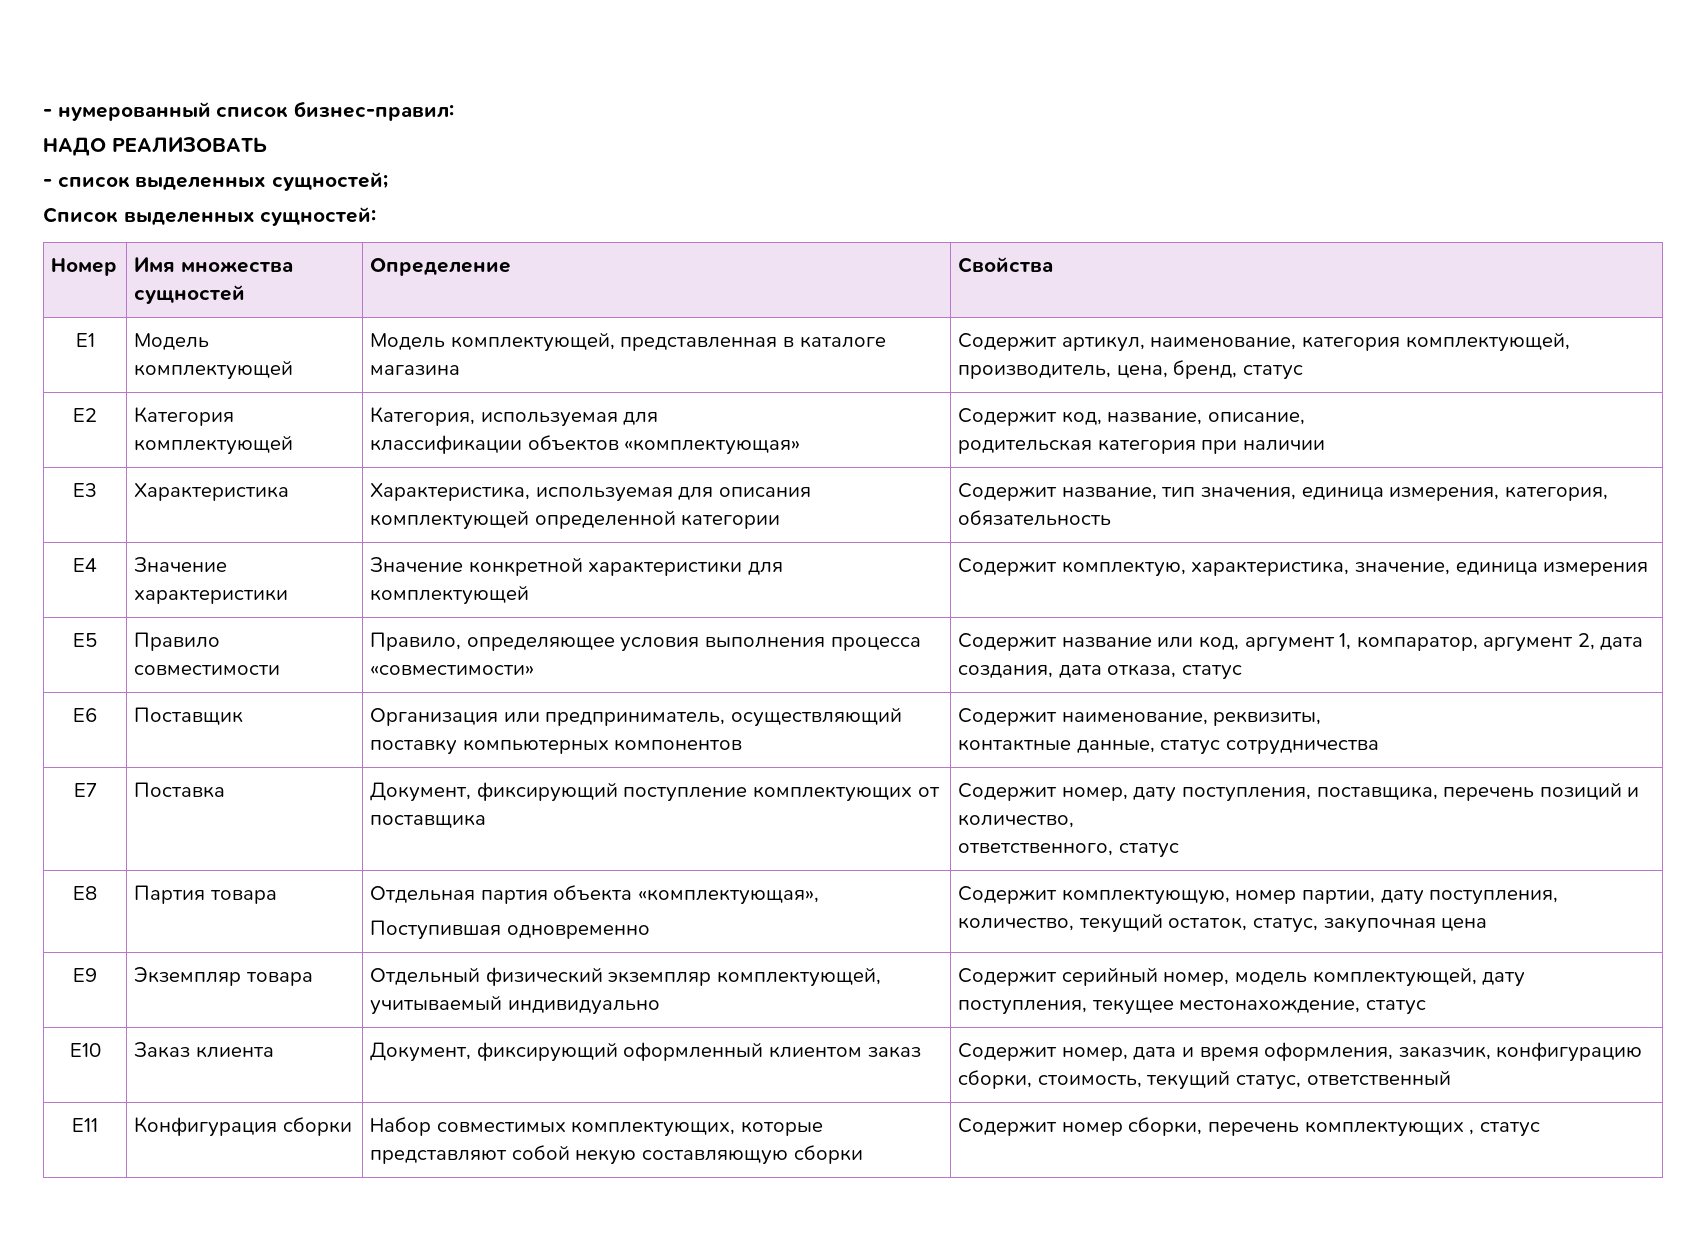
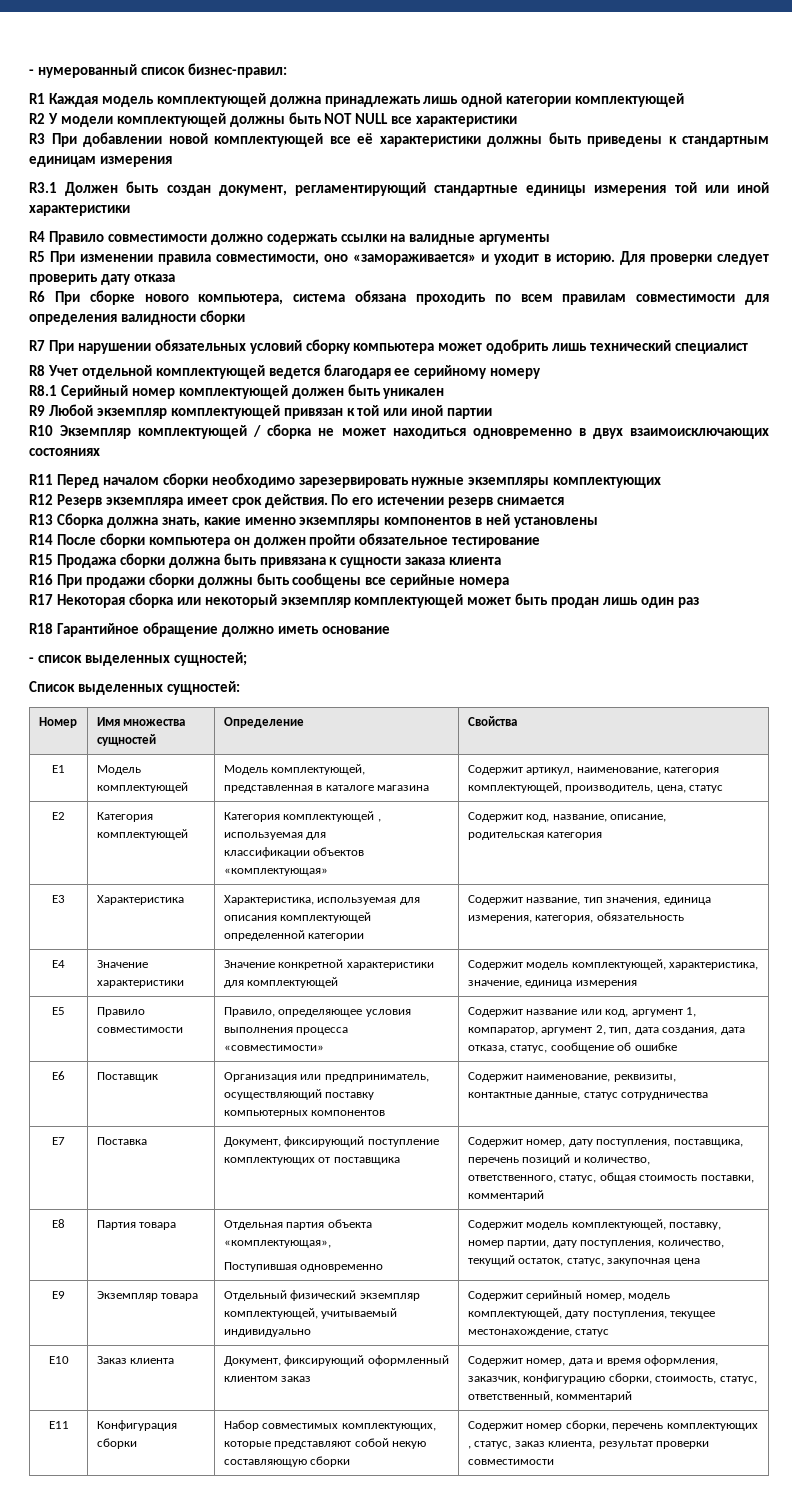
- НАДО РЕАЛИЗОВАТЬ
+ R1 Каждая модель комплектующей должна принадлежать лишь одной категории комплектующей
+ R2 У модели комплектующей должны быть NOT NULL все характеристики
+ R3 При добавлении новой комплектующей все её характеристики должны быть приведены к стандартным единицам измерения
+ R3.1 Должен быть создан документ, регламентирующий стандартные единицы измерения той или иной характеристики
+ R4 Правило совместимости должно содержать ссылки на валидные аргументы
+ R5 При изменении правила совместимости, оно «замораживается» и уходит в историю. Для проверки следует проверить дату отказа
+ R6 При сборке нового компьютера, система обязана проходить по всем правилам совместимости для определения валидности сборки
+ R7 При нарушении обязательных условий сборку компьютера может одобрить лишь технический специалист
+ R8 Учет отдельной комплектующей ведется благодаря ее серийному номеру
+ R8.1 Серийный номер комплектующей должен быть уникален
+ R9 Любой экземпляр комплектующей привязан к той или иной партии
+ R10 Экземпляр комплектующей / сборка не может находиться одновременно в двух взаимоисключающих состояниях
+ R11 Перед началом сборки необходимо зарезервировать нужные экземпляры комплектующих
+ R12 Резерв экземпляра имеет срок действия. По его истечении резерв снимается
+ R13 Сборка должна знать, какие именно экземпляры компонентов в ней установлены
+ R14 После сборки компьютера он должен пройти обязательное тестирование
+ R15 Продажа сборки должна быть привязана к сущности заказа клиента
+ R16 При продажи сборки должны быть сообщены все серийные номера
+ R17 Некоторая сборка или некоторый экземпляр комплектующей может быть продан лишь один раз
+ R18 Гарантийное обращение должно иметь основание
- E1 | Модель комплектующей | Модель комплектующей, представленная в каталоге магазина | Содержит артикул, наименование, категория комплектующей, производитель, цена, бренд, статус
+ E1 | Модель комплектующей | Модель комплектующей, представленная в каталоге магазина | Содержит артикул, наименование, категория комплектующей, производитель, цена, статус
- E2 | Категория комплектующей | Категория, используемая для
+ E2 | Категория комплектующей | Категория комплектующей , используемая для
  классификации объектов «комплектующая» | Содержит код, название, описание,
- родительская категория при наличии
+ родительская категория
- E4 | Значение характеристики | Значение конкретной характеристики для комплектующей | Содержит комплектую, характеристика, значение, единица измерения
+ E4 | Значение характеристики | Значение конкретной характеристики для комплектующей | Содержит модель комплектующей, характеристика, значение, единица измерения
- E5 | Правило совместимости | Правило, определяющее условия выполнения процесса «совместимости» | Содержит название или код, аргумент 1, компаратор, аргумент 2, дата создания, дата отказа, статус
+ E5 | Правило совместимости | Правило, определяющее условия выполнения процесса «совместимости» | Содержит название или код, аргумент 1, компаратор, аргумент 2, тип, дата создания, дата отказа, статус, сообщение об ошибке
  E7 | Поставка | Документ, фиксирующий поступление комплектующих от поставщика | Содержит номер, дату поступления, поставщика, перечень позиций и количество,
- ответственного, статус
+ ответственного, статус, общая стоимость поставки, комментарий
  E8 | Партия товара | Отдельная партия объекта «комплектующая»,
- Поступившая одновременно | Содержит комплектующую, номер партии, дату поступления, количество, текущий остаток, статус, закупочная цена
+ Поступившая одновременно | Содержит модель комплектующей, поставку, номер партии, дату поступления, количество, текущий остаток, статус, закупочная цена
- E10 | Заказ клиента | Документ, фиксирующий оформленный клиентом заказ | Содержит номер, дата и время оформления, заказчик, конфигурацию сборки, стоимость, текущий статус, ответственный
+ E10 | Заказ клиента | Документ, фиксирующий оформленный клиентом заказ | Содержит номер, дата и время оформления, заказчик, конфигурацию сборки, стоимость, статус, ответственный, комментарий
- E11 | Конфигурация сборки | Набор совместимых комплектующих, которые представляют собой некую составляющую сборки | Содержит номер сборки, перечень комплектующих , статус
+ E11 | Конфигурация сборки | Набор совместимых комплектующих, которые представляют собой некую составляющую сборки | Содержит номер сборки, перечень комплектующих , статус, заказ клиента, результат проверки совместимости

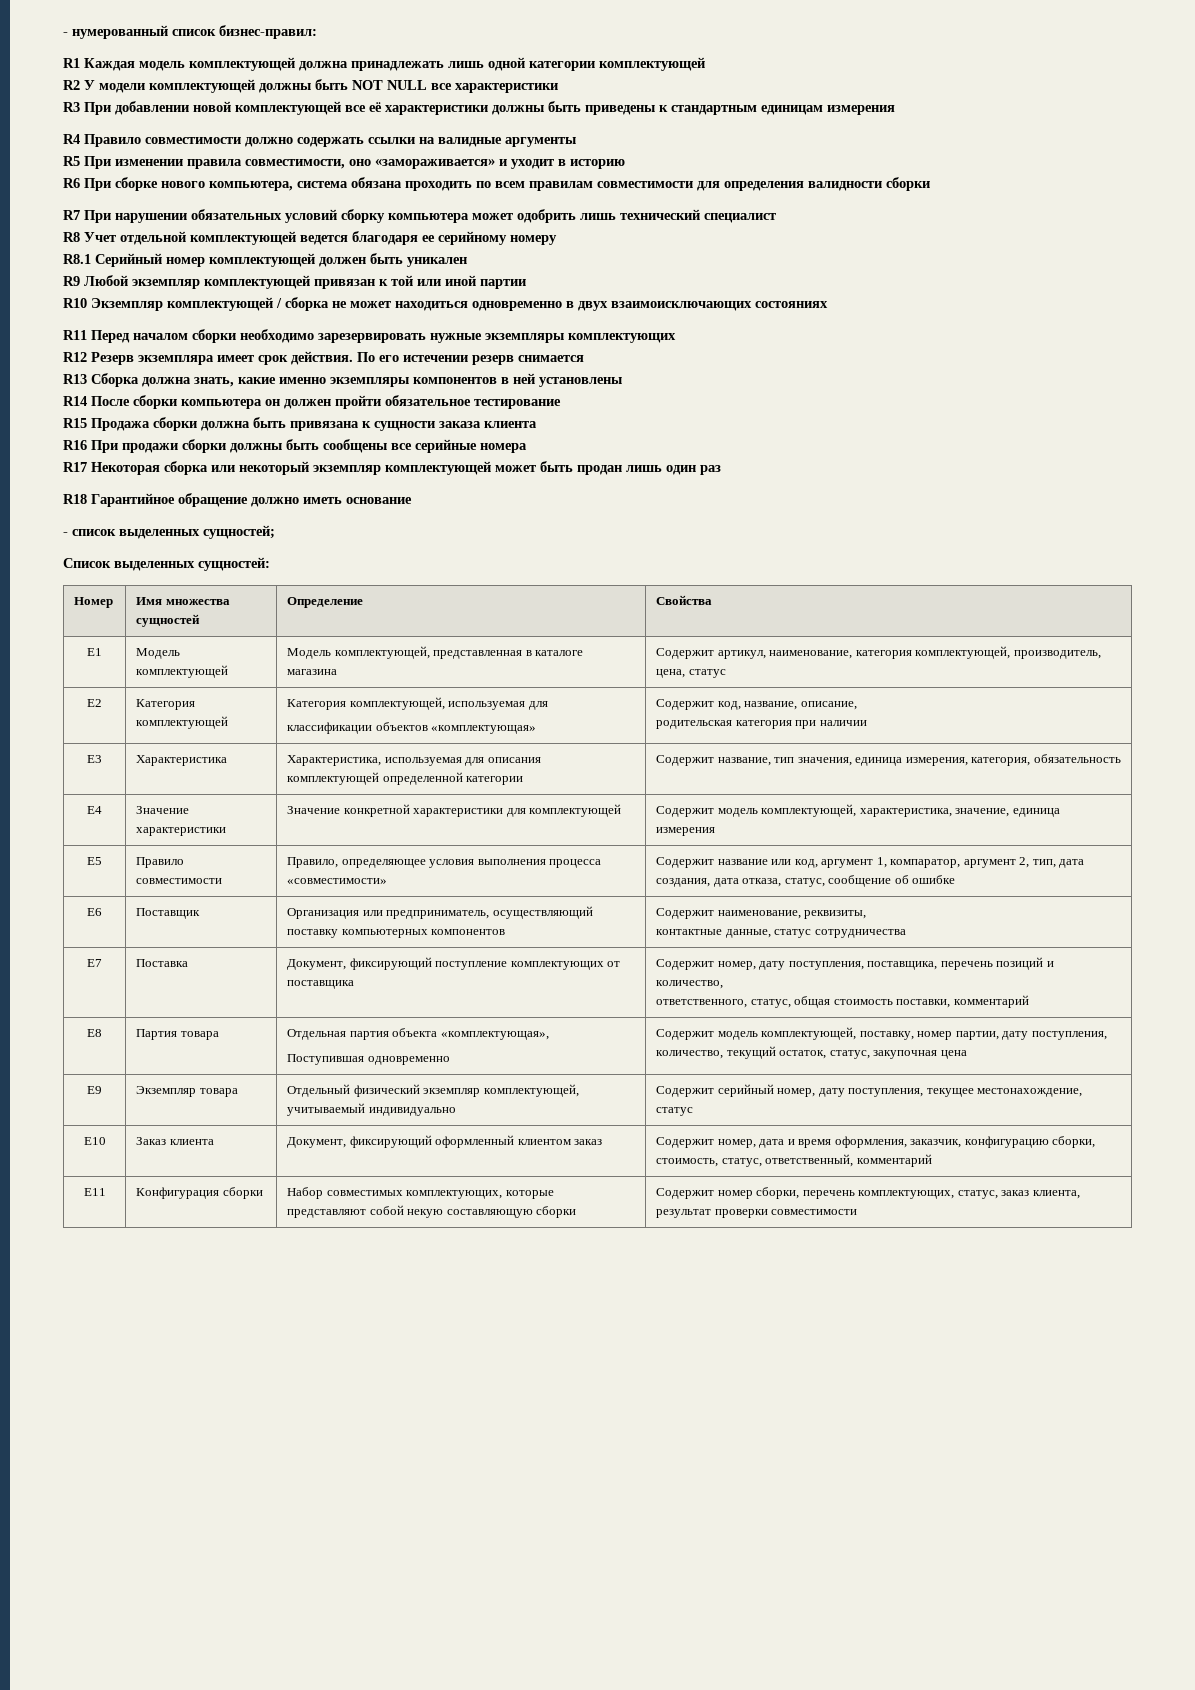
- R3.1 Должен быть создан документ, регламентирующий стандартные единицы измерения той или иной характеристики
- R5 При изменении правила совместимости, оно «замораживается» и уходит в историю. Для проверки следует проверить дату отказа
+ R5 При изменении правила совместимости, оно «замораживается» и уходит в историю
- E2 | Категория комплектующей | Категория комплектующей , используемая для
+ E2 | Категория комплектующей | Категория комплектующей, используемая для
  классификации объектов «комплектующая» | Содержит код, название, описание,
- родительская категория
+ родительская категория при наличии
- E9 | Экземпляр товара | Отдельный физический экземпляр комплектующей, учитываемый индивидуально | Содержит серийный номер, модель комплектующей, дату поступления, текущее местонахождение, статус
+ E9 | Экземпляр товара | Отдельный физический экземпляр комплектующей, учитываемый индивидуально | Содержит серийный номер, дату поступления, текущее местонахождение, статус
- E11 | Конфигурация сборки | Набор совместимых комплектующих, которые представляют собой некую составляющую сборки | Содержит номер сборки, перечень комплектующих , статус, заказ клиента, результат проверки совместимости
+ E11 | Конфигурация сборки | Набор совместимых комплектующих, которые представляют собой некую составляющую сборки | Содержит номер сборки, перечень комплектующих, статус, заказ клиента, результат проверки совместимости

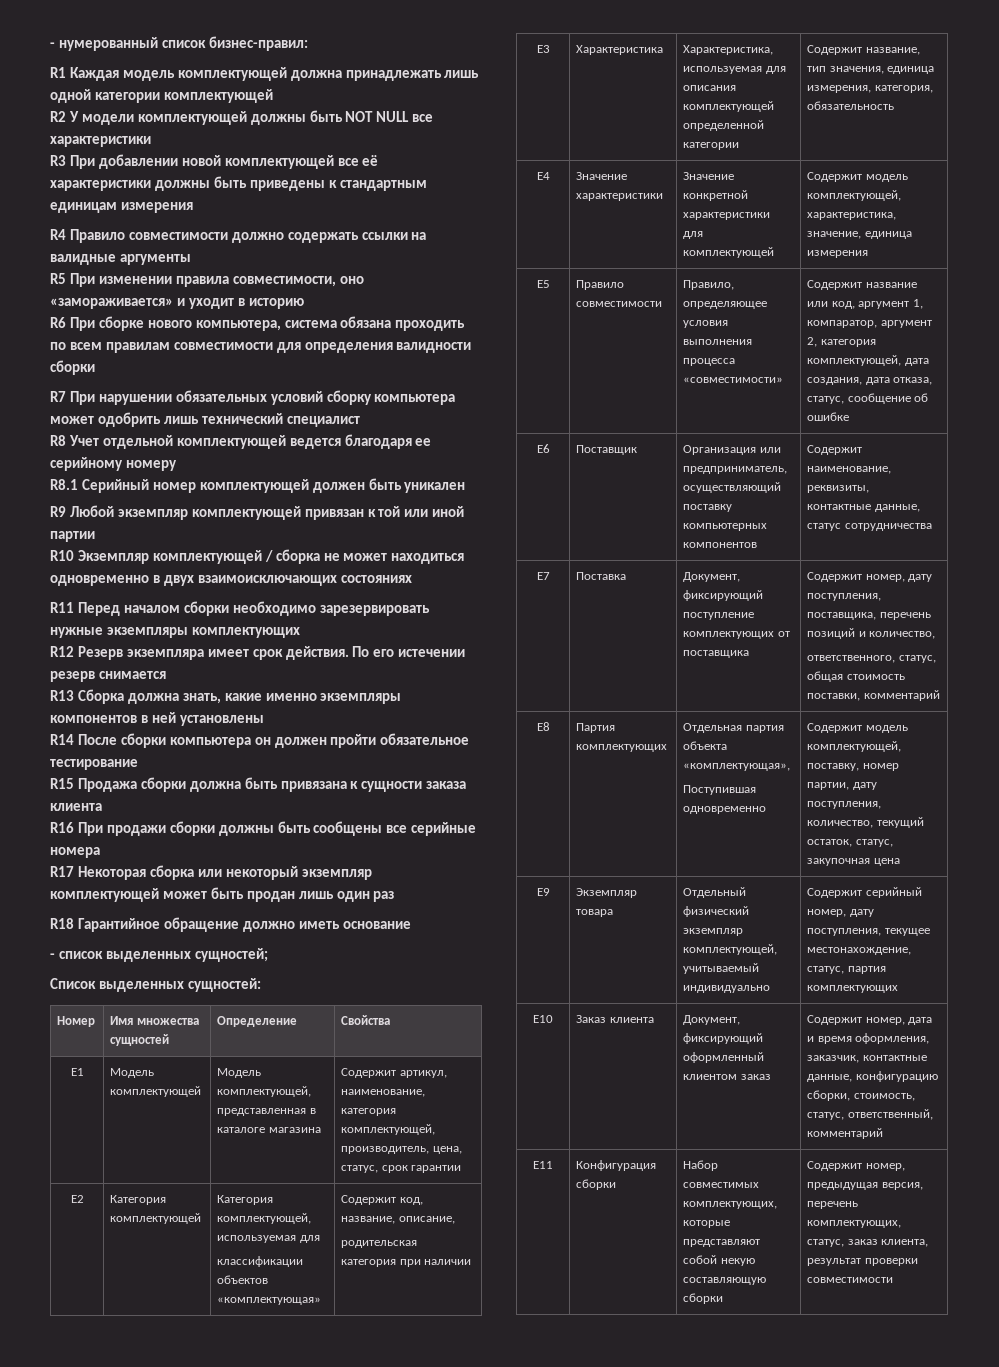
- E1 | Модель комплектующей | Модель комплектующей, представленная в каталоге магазина | Содержит артикул, наименование, категория комплектующей, производитель, цена, статус
+ E1 | Модель комплектующей | Модель комплектующей, представленная в каталоге магазина | Содержит артикул, наименование, категория комплектующей, производитель, цена, статус, срок гарантии
- E5 | Правило совместимости | Правило, определяющее условия выполнения процесса «совместимости» | Содержит название или код, аргумент 1, компаратор, аргумент 2, тип, дата создания, дата отказа, статус, сообщение об ошибке
+ E5 | Правило совместимости | Правило, определяющее условия выполнения процесса «совместимости» | Содержит название или код, аргумент 1, компаратор, аргумент 2, категория комплектующей, дата создания, дата отказа, статус, сообщение об ошибке
- E8 | Партия товара | Отдельная партия объекта «комплектующая»,
+ E8 | Партия комплектующих | Отдельная партия объекта «комплектующая»,
- E9 | Экземпляр товара | Отдельный физический экземпляр комплектующей, учитываемый индивидуально | Содержит серийный номер, дату поступления, текущее местонахождение, статус
+ E9 | Экземпляр товара | Отдельный физический экземпляр комплектующей, учитываемый индивидуально | Содержит серийный номер, дату поступления, текущее местонахождение, статус, партия комплектующих
- E10 | Заказ клиента | Документ, фиксирующий оформленный клиентом заказ | Содержит номер, дата и время оформления, заказчик, конфигурацию сборки, стоимость, статус, ответственный, комментарий
+ E10 | Заказ клиента | Документ, фиксирующий оформленный клиентом заказ | Содержит номер, дата и время оформления, заказчик, контактные данные, конфигурацию сборки, стоимость, статус, ответственный, комментарий
- E11 | Конфигурация сборки | Набор совместимых комплектующих, которые представляют собой некую составляющую сборки | Содержит номер сборки, перечень комплектующих, статус, заказ клиента, результат проверки совместимости
+ E11 | Конфигурация сборки | Набор совместимых комплектующих, которые представляют собой некую составляющую сборки | Содержит номер, предыдущая версия, перечень комплектующих, статус, заказ клиента, результат проверки совместимости

